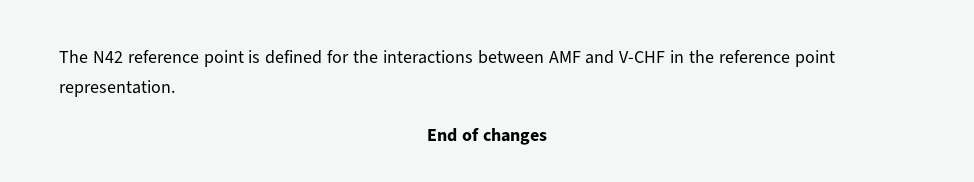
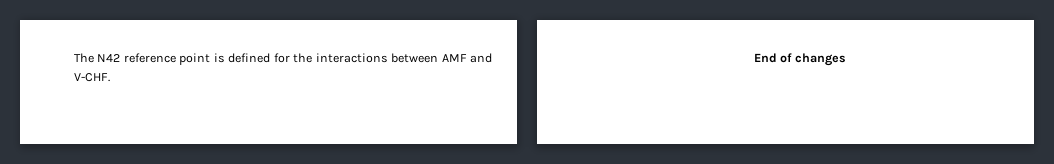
- The N42 reference point is defined for the interactions between AMF and V-CHF in the reference point representation.
+ The N42 reference point is defined for the interactions between AMF and V-CHF.

